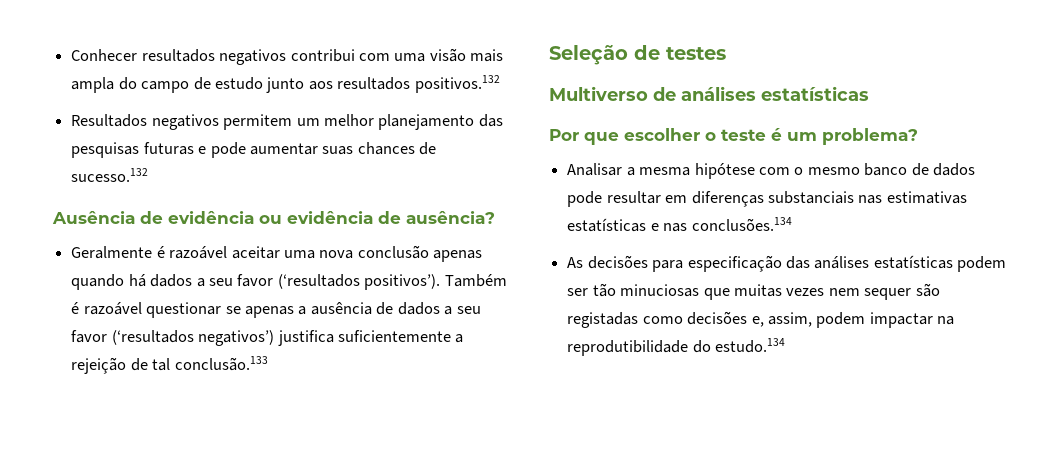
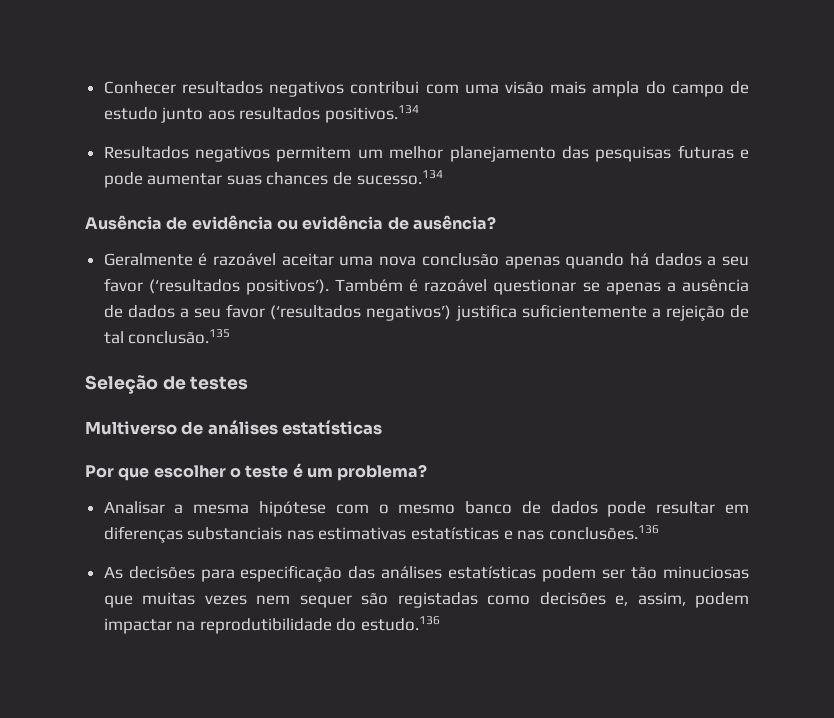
- Conhecer resultados negativos contribui com uma visão mais ampla do campo de estudo junto aos resultados positivos.132
+ Conhecer resultados negativos contribui com uma visão mais ampla do campo de estudo junto aos resultados positivos.134
- Resultados negativos permitem um melhor planejamento das pesquisas futuras e pode aumentar suas chances de sucesso.132
+ Resultados negativos permitem um melhor planejamento das pesquisas futuras e pode aumentar suas chances de sucesso.134
- Também é razoável questionar se apenas a ausência de dados a seu favor (‘resultados negativos’) justifica suficientemente a rejeição de tal conclusão.133
+ Também é razoável questionar se apenas a ausência de dados a seu favor (‘resultados negativos’) justifica suficientemente a rejeição de tal conclusão.135
- Analisar a mesma hipótese com o mesmo banco de dados pode resultar em diferenças substanciais nas estimativas estatísticas e nas conclusões.134
+ Analisar a mesma hipótese com o mesmo banco de dados pode resultar em diferenças substanciais nas estimativas estatísticas e nas conclusões.136
- As decisões para especificação das análises estatísticas podem ser tão minuciosas que muitas vezes nem sequer são registadas como decisões e, assim, podem impactar na reprodutibilidade do estudo.134
+ As decisões para especificação das análises estatísticas podem ser tão minuciosas que muitas vezes nem sequer são registadas como decisões e, assim, podem impactar na reprodutibilidade do estudo.136

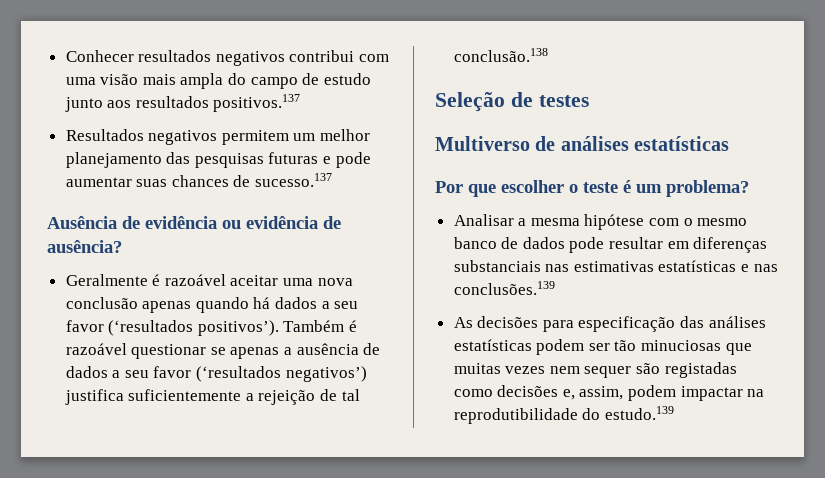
- Conhecer resultados negativos contribui com uma visão mais ampla do campo de estudo junto aos resultados positivos.134
+ Conhecer resultados negativos contribui com uma visão mais ampla do campo de estudo junto aos resultados positivos.137
- Resultados negativos permitem um melhor planejamento das pesquisas futuras e pode aumentar suas chances de sucesso.134
+ Resultados negativos permitem um melhor planejamento das pesquisas futuras e pode aumentar suas chances de sucesso.137
- Também é razoável questionar se apenas a ausência de dados a seu favor (‘resultados negativos’) justifica suficientemente a rejeição de tal conclusão.135
+ Também é razoável questionar se apenas a ausência de dados a seu favor (‘resultados negativos’) justifica suficientemente a rejeição de tal conclusão.138
- Analisar a mesma hipótese com o mesmo banco de dados pode resultar em diferenças substanciais nas estimativas estatísticas e nas conclusões.136
+ Analisar a mesma hipótese com o mesmo banco de dados pode resultar em diferenças substanciais nas estimativas estatísticas e nas conclusões.139
- As decisões para especificação das análises estatísticas podem ser tão minuciosas que muitas vezes nem sequer são registadas como decisões e, assim, podem impactar na reprodutibilidade do estudo.136
+ As decisões para especificação das análises estatísticas podem ser tão minuciosas que muitas vezes nem sequer são registadas como decisões e, assim, podem impactar na reprodutibilidade do estudo.139

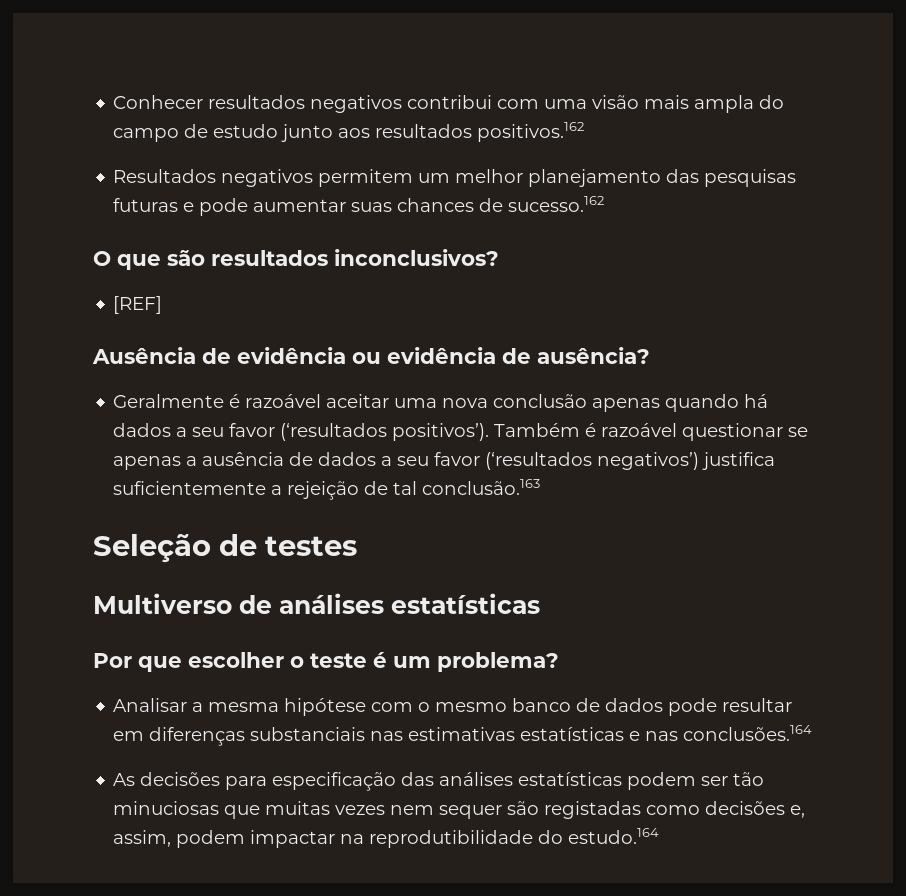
- Conhecer resultados negativos contribui com uma visão mais ampla do campo de estudo junto aos resultados positivos.137
+ Conhecer resultados negativos contribui com uma visão mais ampla do campo de estudo junto aos resultados positivos.162
- Resultados negativos permitem um melhor planejamento das pesquisas futuras e pode aumentar suas chances de sucesso.137
+ Resultados negativos permitem um melhor planejamento das pesquisas futuras e pode aumentar suas chances de sucesso.162
+ O que são resultados inconclusivos?
+ [REF]
- Também é razoável questionar se apenas a ausência de dados a seu favor (‘resultados negativos’) justifica suficientemente a rejeição de tal conclusão.138
+ Também é razoável questionar se apenas a ausência de dados a seu favor (‘resultados negativos’) justifica suficientemente a rejeição de tal conclusão.163
- Analisar a mesma hipótese com o mesmo banco de dados pode resultar em diferenças substanciais nas estimativas estatísticas e nas conclusões.139
+ Analisar a mesma hipótese com o mesmo banco de dados pode resultar em diferenças substanciais nas estimativas estatísticas e nas conclusões.164
- As decisões para especificação das análises estatísticas podem ser tão minuciosas que muitas vezes nem sequer são registadas como decisões e, assim, podem impactar na reprodutibilidade do estudo.139
+ As decisões para especificação das análises estatísticas podem ser tão minuciosas que muitas vezes nem sequer são registadas como decisões e, assim, podem impactar na reprodutibilidade do estudo.164

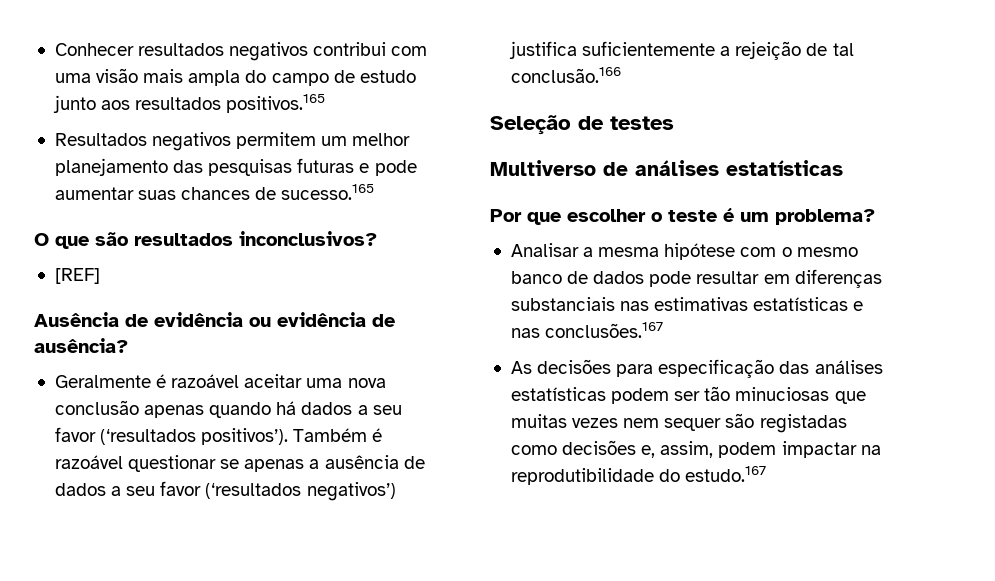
- Conhecer resultados negativos contribui com uma visão mais ampla do campo de estudo junto aos resultados positivos.162
+ Conhecer resultados negativos contribui com uma visão mais ampla do campo de estudo junto aos resultados positivos.165
- Resultados negativos permitem um melhor planejamento das pesquisas futuras e pode aumentar suas chances de sucesso.162
+ Resultados negativos permitem um melhor planejamento das pesquisas futuras e pode aumentar suas chances de sucesso.165
- Também é razoável questionar se apenas a ausência de dados a seu favor (‘resultados negativos’) justifica suficientemente a rejeição de tal conclusão.163
+ Também é razoável questionar se apenas a ausência de dados a seu favor (‘resultados negativos’) justifica suficientemente a rejeição de tal conclusão.166
- Analisar a mesma hipótese com o mesmo banco de dados pode resultar em diferenças substanciais nas estimativas estatísticas e nas conclusões.164
+ Analisar a mesma hipótese com o mesmo banco de dados pode resultar em diferenças substanciais nas estimativas estatísticas e nas conclusões.167
- As decisões para especificação das análises estatísticas podem ser tão minuciosas que muitas vezes nem sequer são registadas como decisões e, assim, podem impactar na reprodutibilidade do estudo.164
+ As decisões para especificação das análises estatísticas podem ser tão minuciosas que muitas vezes nem sequer são registadas como decisões e, assim, podem impactar na reprodutibilidade do estudo.167

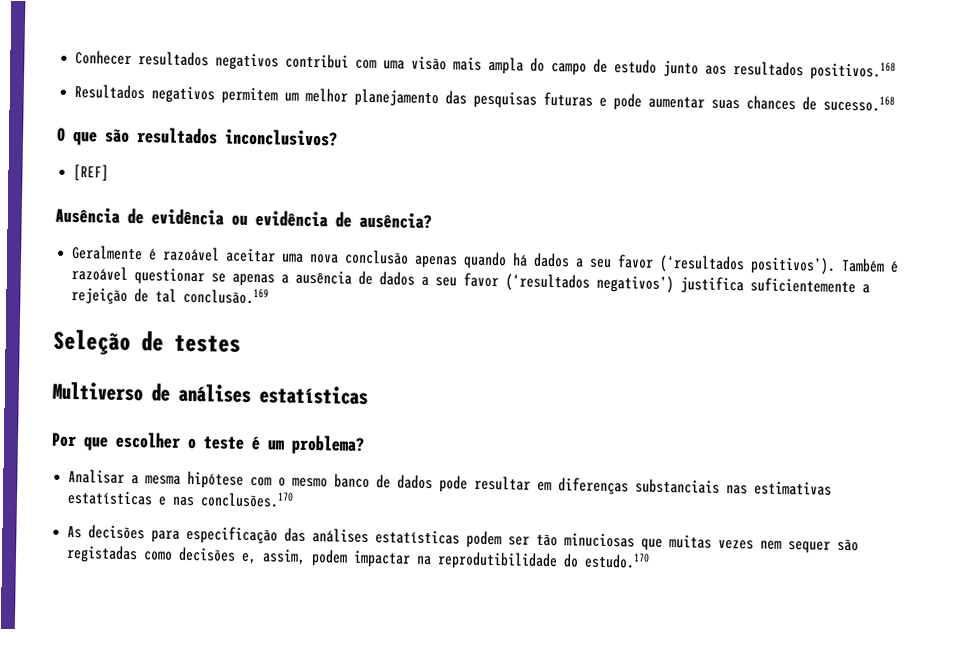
- Conhecer resultados negativos contribui com uma visão mais ampla do campo de estudo junto aos resultados positivos.165
+ Conhecer resultados negativos contribui com uma visão mais ampla do campo de estudo junto aos resultados positivos.168
- Resultados negativos permitem um melhor planejamento das pesquisas futuras e pode aumentar suas chances de sucesso.165
+ Resultados negativos permitem um melhor planejamento das pesquisas futuras e pode aumentar suas chances de sucesso.168
- Também é razoável questionar se apenas a ausência de dados a seu favor (‘resultados negativos’) justifica suficientemente a rejeição de tal conclusão.166
+ Também é razoável questionar se apenas a ausência de dados a seu favor (‘resultados negativos’) justifica suficientemente a rejeição de tal conclusão.169
- Analisar a mesma hipótese com o mesmo banco de dados pode resultar em diferenças substanciais nas estimativas estatísticas e nas conclusões.167
+ Analisar a mesma hipótese com o mesmo banco de dados pode resultar em diferenças substanciais nas estimativas estatísticas e nas conclusões.170
- As decisões para especificação das análises estatísticas podem ser tão minuciosas que muitas vezes nem sequer são registadas como decisões e, assim, podem impactar na reprodutibilidade do estudo.167
+ As decisões para especificação das análises estatísticas podem ser tão minuciosas que muitas vezes nem sequer são registadas como decisões e, assim, podem impactar na reprodutibilidade do estudo.170

